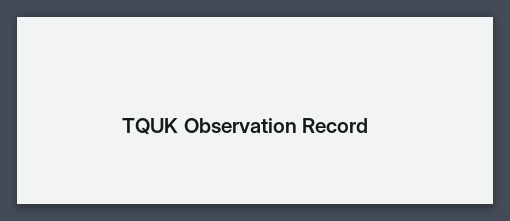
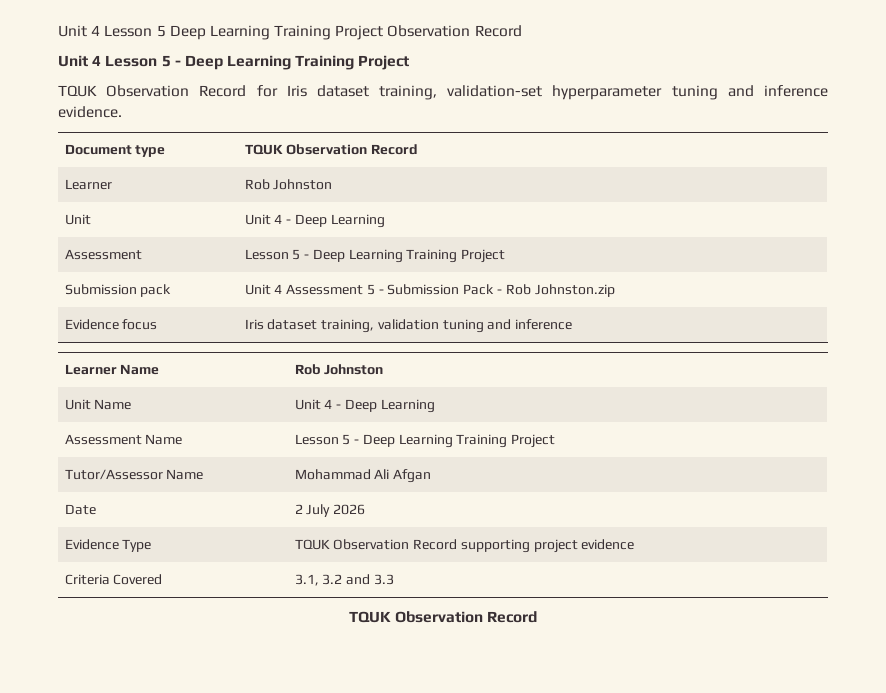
+ Unit 4 Lesson 5 Deep Learning Training Project Observation Record
+ Unit 4 Lesson 5 - Deep Learning Training Project
+ TQUK Observation Record for Iris dataset training, validation-set hyperparameter tuning and inference evidence.
+ Document type | TQUK Observation Record
+ Learner | Rob Johnston
+ Unit | Unit 4 - Deep Learning
+ Assessment | Lesson 5 - Deep Learning Training Project
+ Submission pack | Unit 4 Assessment 5 - Submission Pack - Rob Johnston.zip
+ Evidence focus | Iris dataset training, validation tuning and inference
+ Learner Name | Rob Johnston
+ Unit Name | Unit 4 - Deep Learning
+ Assessment Name | Lesson 5 - Deep Learning Training Project
+ Tutor/Assessor Name | Mohammad Ali Afgan
+ Date | 2 July 2026
+ Evidence Type | TQUK Observation Record supporting project evidence
+ Criteria Covered | 3.1, 3.2 and 3.3

